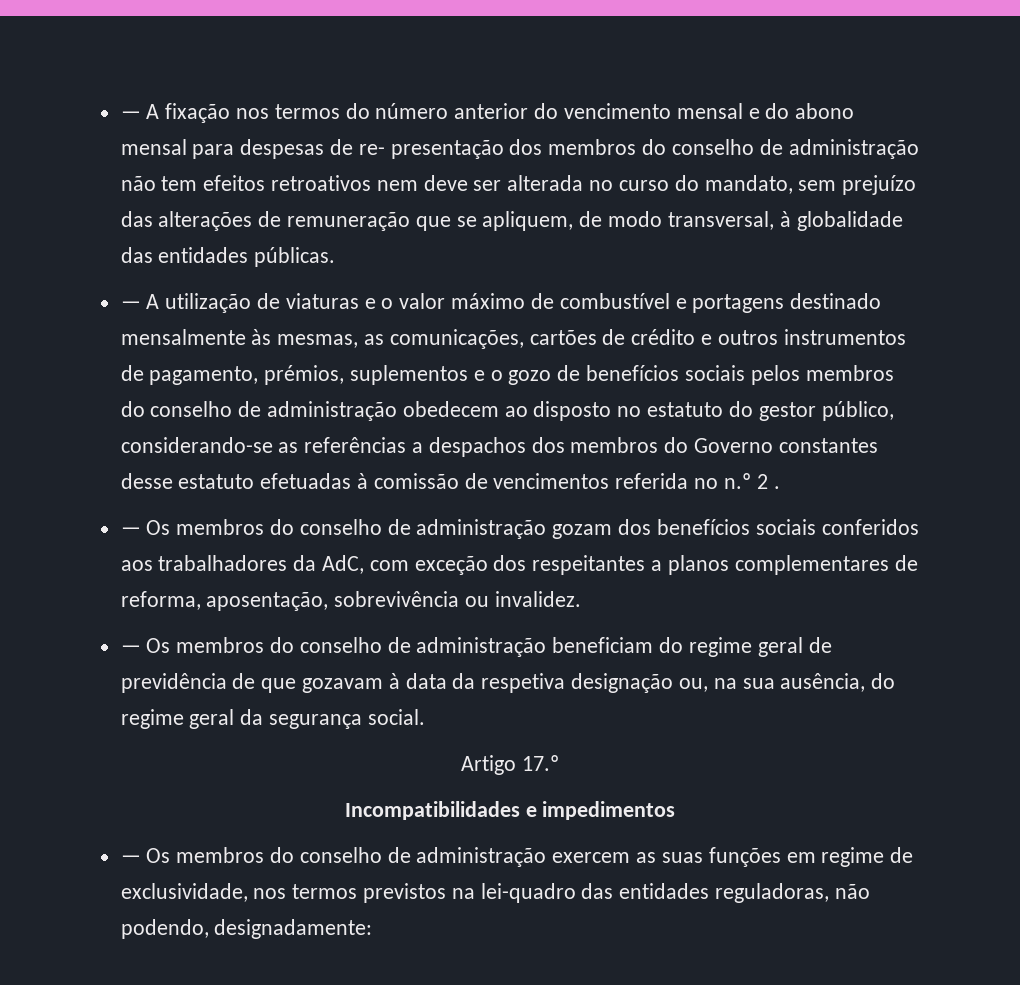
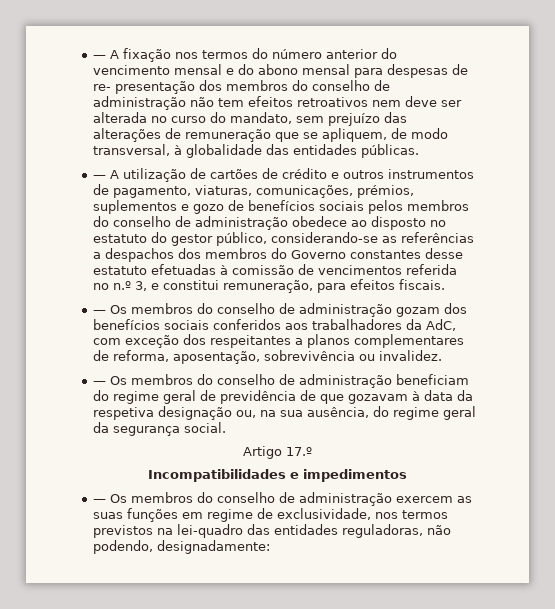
- — A utilização de viaturas e o valor máximo de combustível e portagens destinado mensalmente às mesmas, as comunicações, cartões de crédito e outros instrumentos de pagamento, prémios, suplementos e o gozo de benefícios sociais pelos membros do conselho de administração obedecem ao disposto no estatuto do gestor público, considerando-se as referências a despachos dos membros do Governo constantes desse estatuto efetuadas à comissão de vencimentos referida no n.º 2 .
+ — A utilização de cartões de crédito e outros instrumentos de pagamento, viaturas, comunicações, prémios, suplementos e gozo de benefícios sociais pelos membros do conselho de administração obedece ao disposto no estatuto do gestor público, considerando-se as referências a despachos dos membros do Governo constantes desse estatuto efetuadas à comissão de vencimentos referida no n.º 3, e constitui remuneração, para efeitos fiscais.

